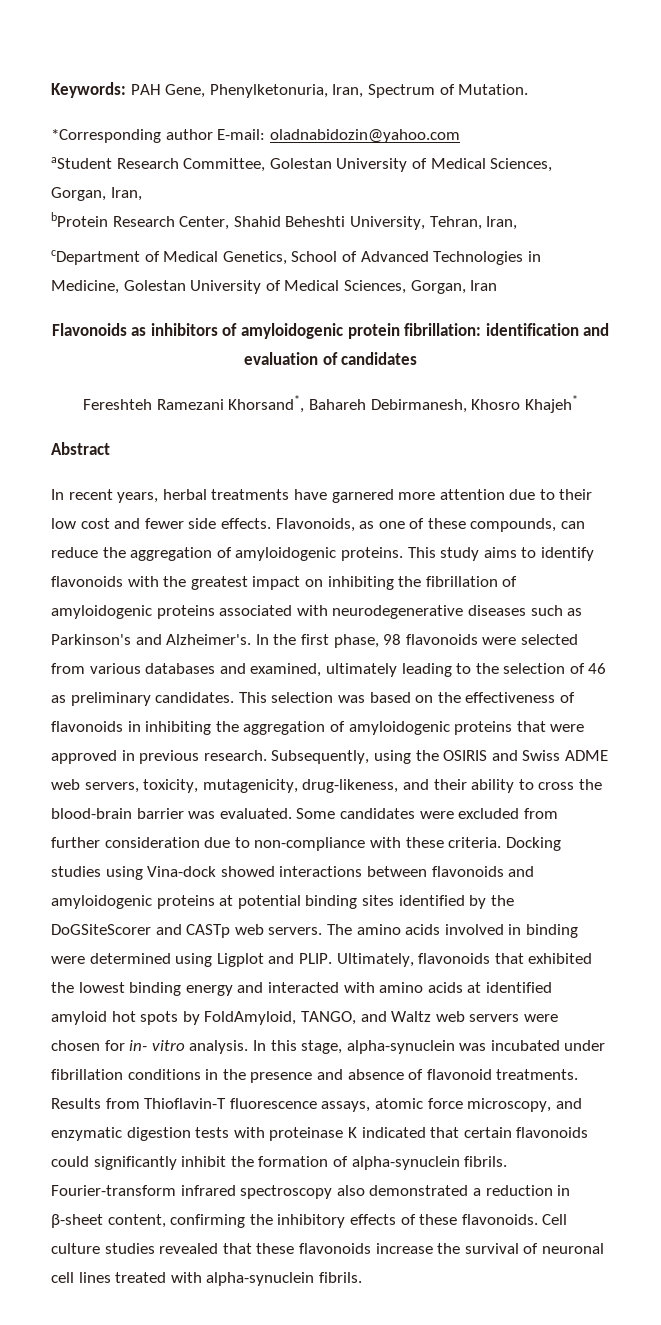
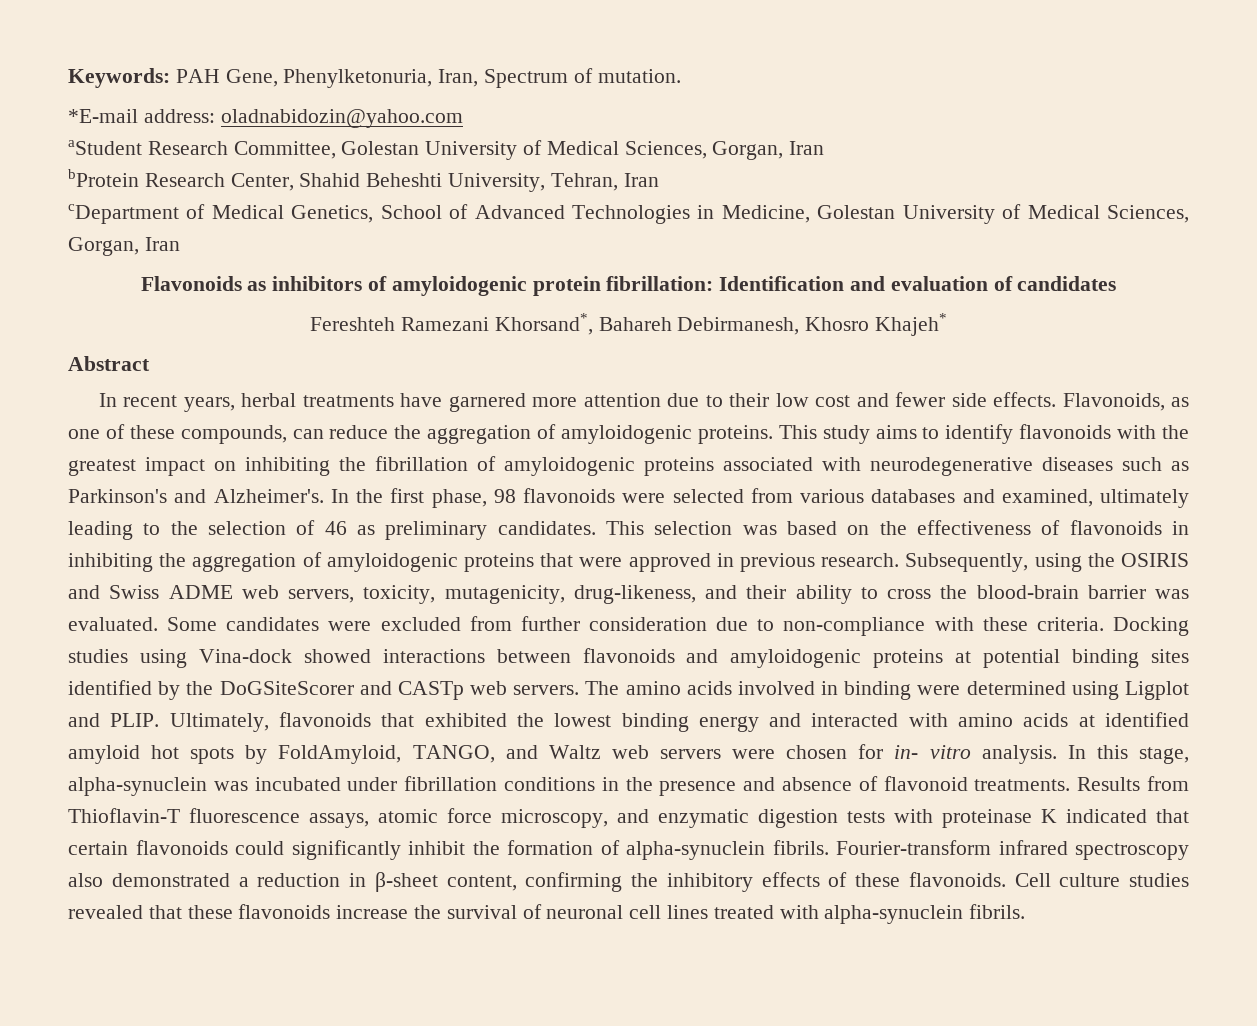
- Keywords: PAH Gene, Phenylketonuria, Iran, Spectrum of Mutation.
- *Corresponding author E-mail: oladnabidozin@yahoo.com
+ Keywords: PAH Gene, Phenylketonuria, Iran, Spectrum of mutation.
+ *E-mail address: oladnabidozin@yahoo.com
- aStudent Research Committee, Golestan University of Medical Sciences, Gorgan, Iran,
+ aStudent Research Committee, Golestan University of Medical Sciences, Gorgan, Iran
- bProtein Research Center, Shahid Beheshti University, Tehran, Iran,
+ bProtein Research Center, Shahid Beheshti University, Tehran, Iran
- Flavonoids as inhibitors of amyloidogenic protein fibrillation: identification and evaluation of candidates
+ Flavonoids as inhibitors of amyloidogenic protein fibrillation: Identification and evaluation of candidates

